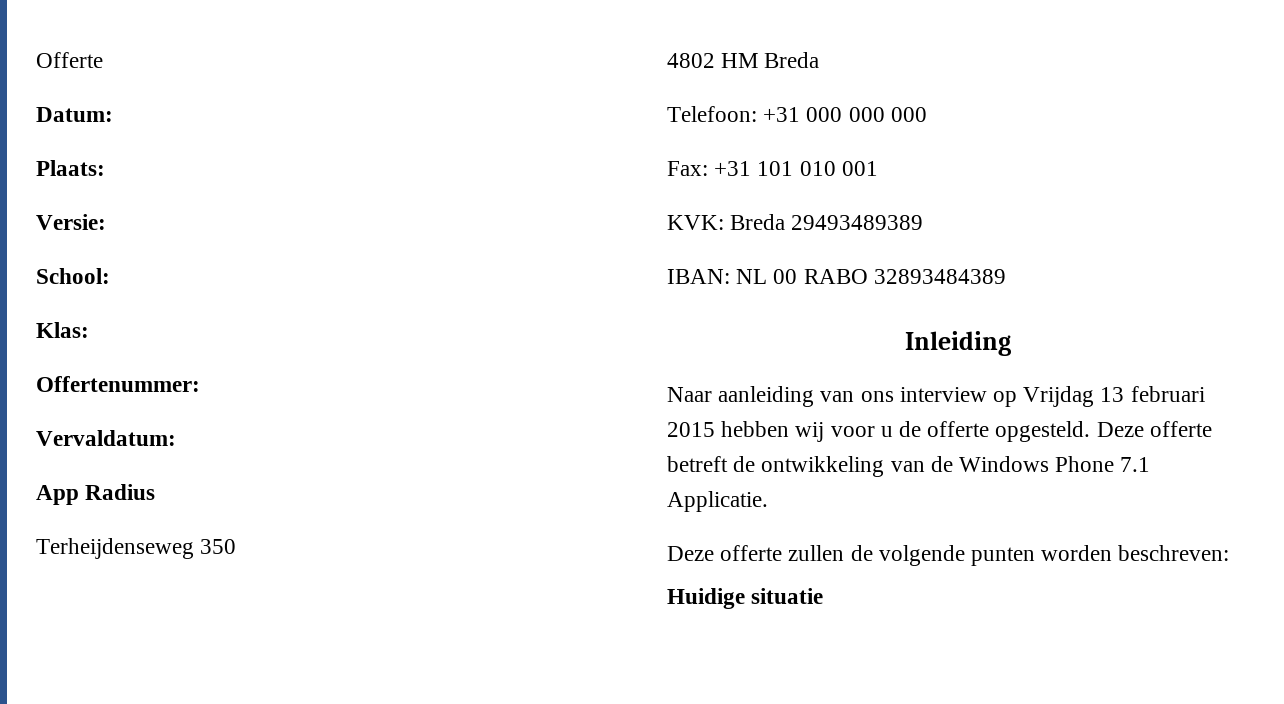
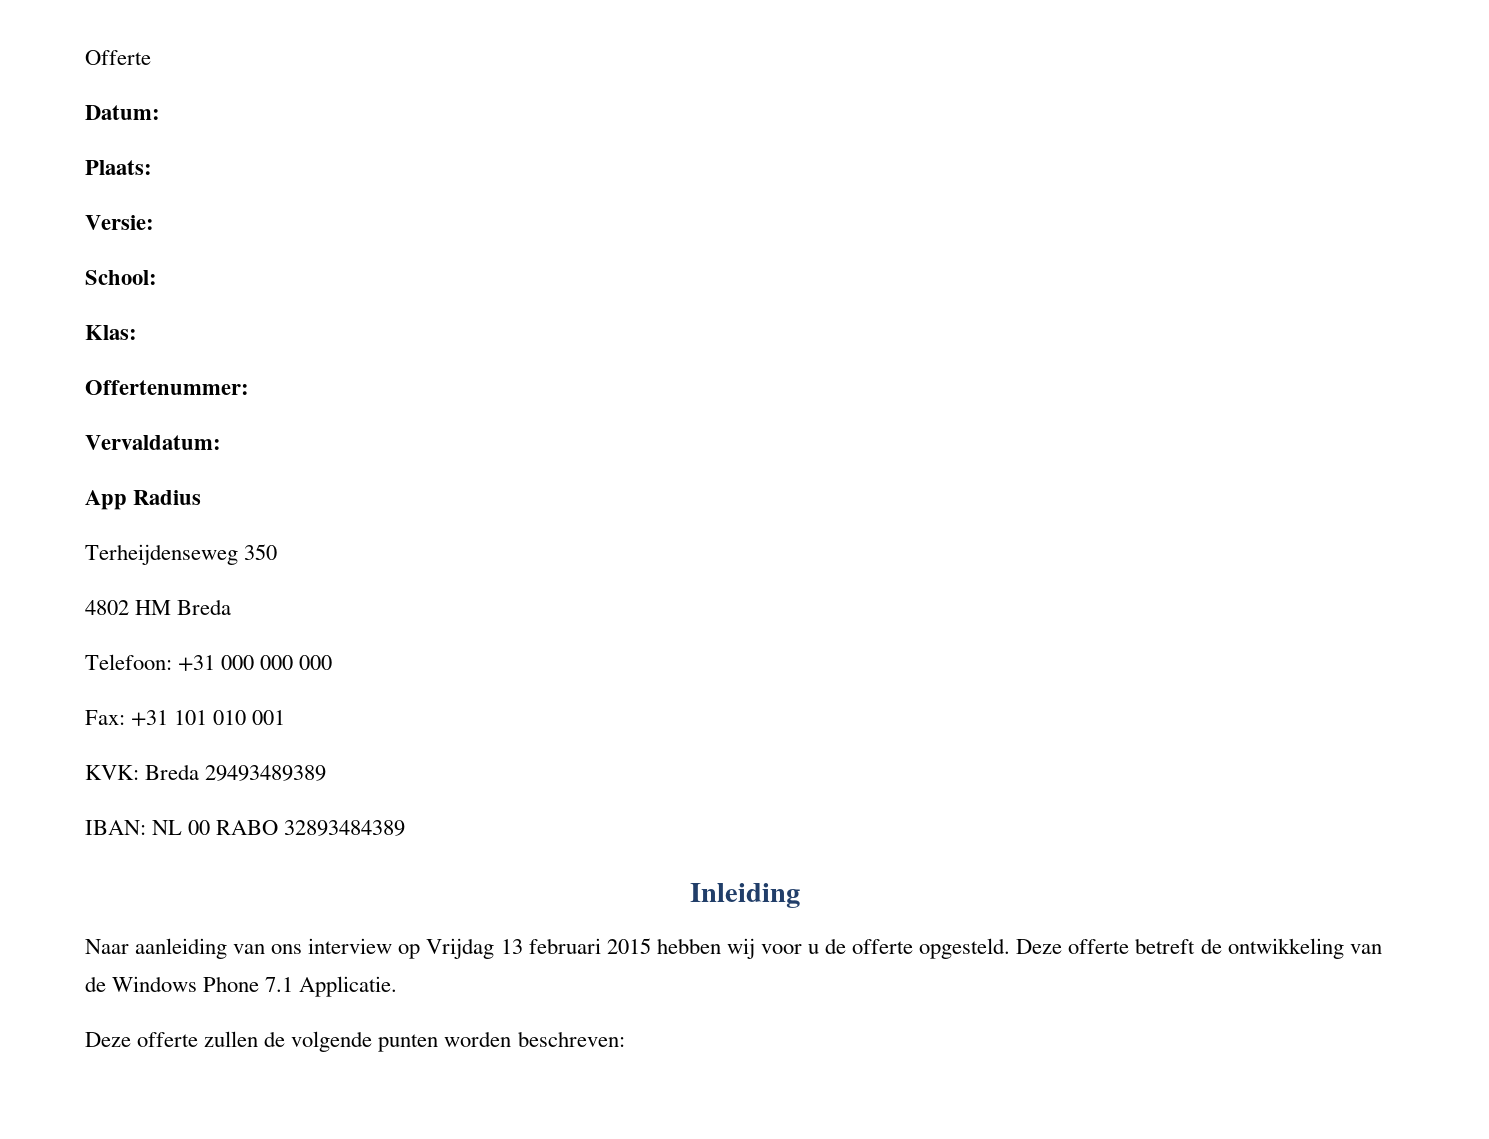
- Huidige situatie

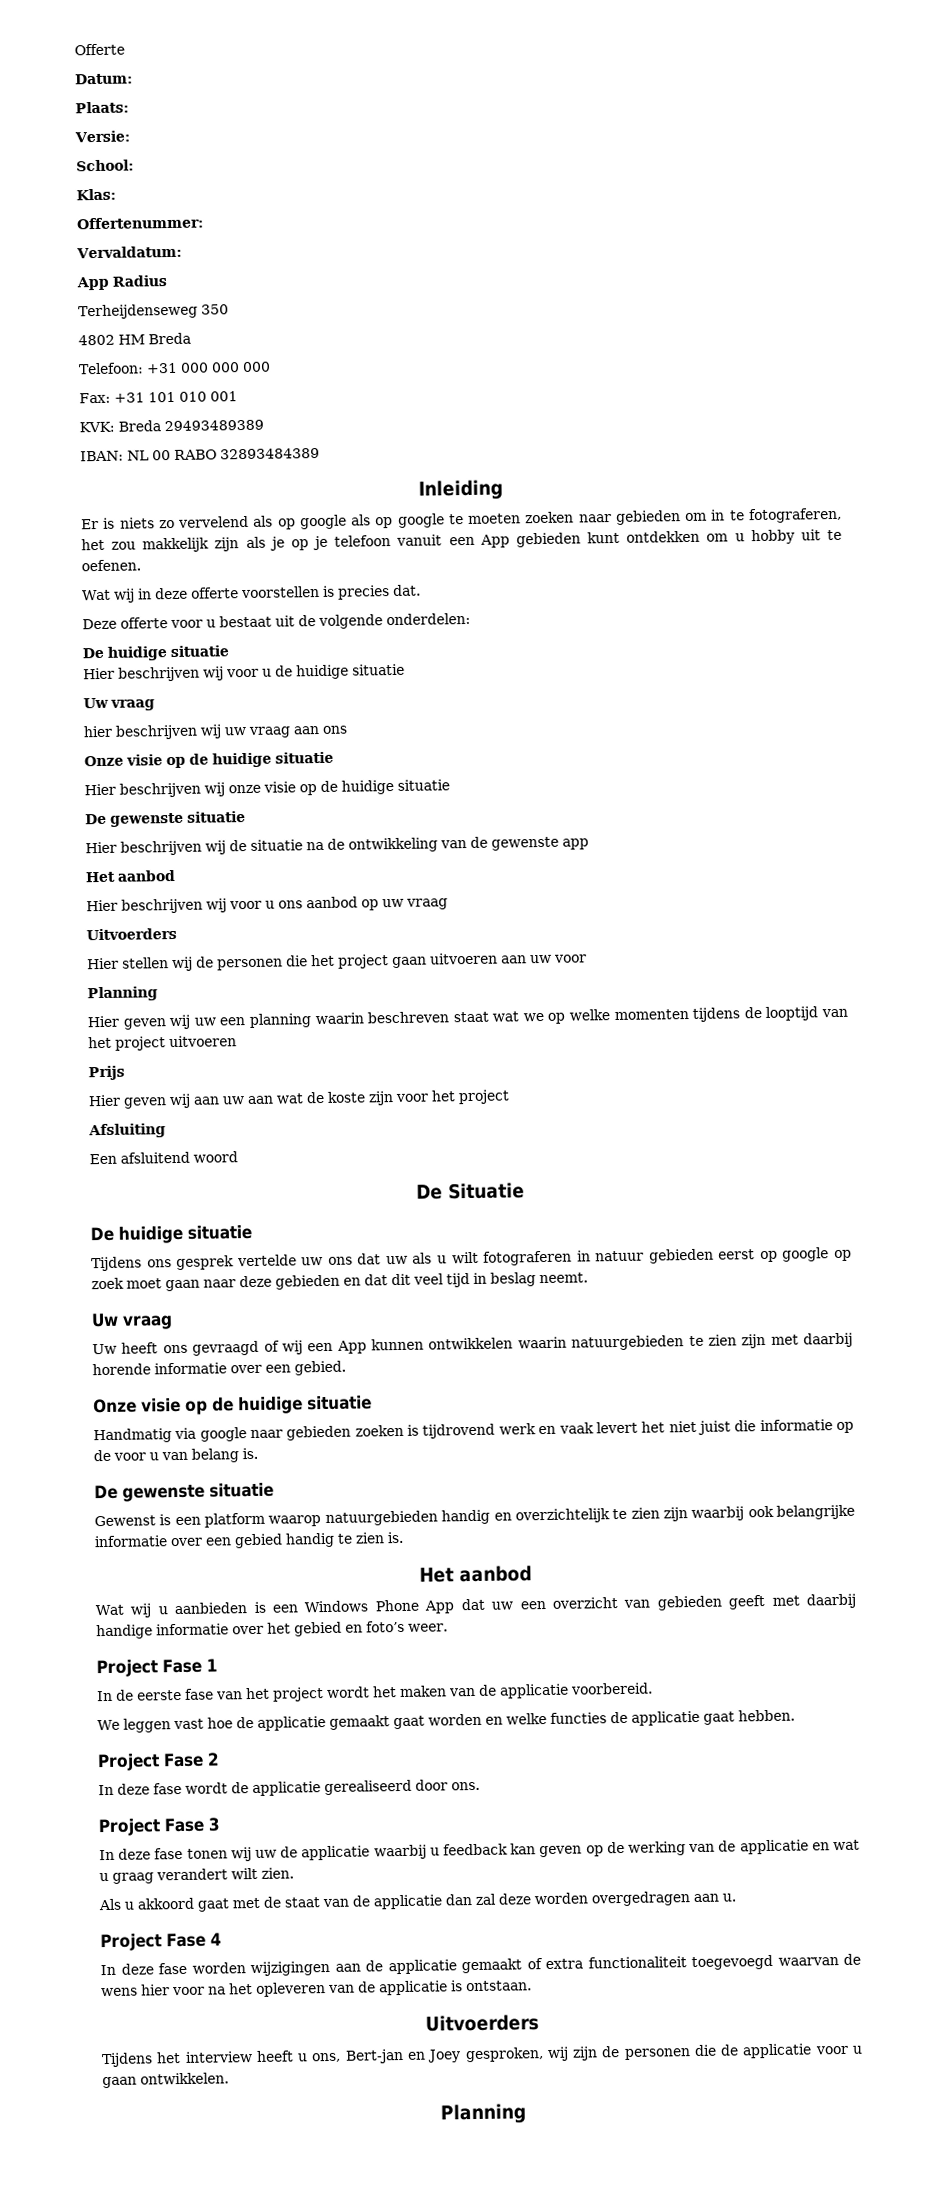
- Naar aanleiding van ons interview op Vrijdag 13 februari 2015 hebben wij voor u de offerte opgesteld. Deze offerte betreft de ontwikkeling van de Windows Phone 7.1 Applicatie.
- Deze offerte zullen de volgende punten worden beschreven:
+ Er is niets zo vervelend als op google als op google te moeten zoeken naar gebieden om in te fotograferen, het zou makkelijk zijn als je op je telefoon vanuit een App gebieden kunt ontdekken om u hobby uit te oefenen.
+ Wat wij in deze offerte voorstellen is precies dat.
+ Deze offerte voor u bestaat uit de volgende onderdelen:
+ De huidige situatie
+ Hier beschrijven wij voor u de huidige situatie
+ Uw vraag
+ hier beschrijven wij uw vraag aan ons
+ Onze visie op de huidige situatie
+ Hier beschrijven wij onze visie op de huidige situatie
+ De gewenste situatie
+ Hier beschrijven wij de situatie na de ontwikkeling van de gewenste app
+ Het aanbod
+ Hier beschrijven wij voor u ons aanbod op uw vraag
+ Uitvoerders
+ Hier stellen wij de personen die het project gaan uitvoeren aan uw voor
+ Planning
+ Hier geven wij uw een planning waarin beschreven staat wat we op welke momenten tijdens de looptijd van het project uitvoeren
+ Prijs
+ Hier geven wij aan uw aan wat de koste zijn voor het project
+ Afsluiting
+ Een afsluitend woord
+ De Situatie
+ De huidige situatie
+ Tijdens ons gesprek vertelde uw ons dat uw als u wilt fotograferen in natuur gebieden eerst op google op zoek moet gaan naar deze gebieden en dat dit veel tijd in beslag neemt.
+ Uw vraag
+ Uw heeft ons gevraagd of wij een App kunnen ontwikkelen waarin natuurgebieden te zien zijn met daarbij horende informatie over een gebied.
+ Onze visie op de huidige situatie
+ Handmatig via google naar gebieden zoeken is tijdrovend werk en vaak levert het niet juist die informatie op de voor u van belang is.
+ De gewenste situatie
+ Gewenst is een platform waarop natuurgebieden handig en overzichtelijk te zien zijn waarbij ook belangrijke informatie over een gebied handig te zien is.
+ Het aanbod
+ Wat wij u aanbieden is een Windows Phone App dat uw een overzicht van gebieden geeft met daarbij handige informatie over het gebied en foto’s weer.
+ Project Fase 1
+ In de eerste fase van het project wordt het maken van de applicatie voorbereid.
+ We leggen vast hoe de applicatie gemaakt gaat worden en welke functies de applicatie gaat hebben.
+ Project Fase 2
+ In deze fase wordt de applicatie gerealiseerd door ons.
+ Project Fase 3
+ In deze fase tonen wij uw de applicatie waarbij u feedback kan geven op de werking van de applicatie en wat u graag verandert wilt zien.
+ Als u akkoord gaat met de staat van de applicatie dan zal deze worden overgedragen aan u.
+ Project Fase 4
+ In deze fase worden wijzigingen aan de applicatie gemaakt of extra functionaliteit toegevoegd waarvan de wens hier voor na het opleveren van de applicatie is ontstaan.
+ Uitvoerders
+ Tijdens het interview heeft u ons, Bert-jan en Joey gesproken, wij zijn de personen die de applicatie voor u gaan ontwikkelen.
+ Planning

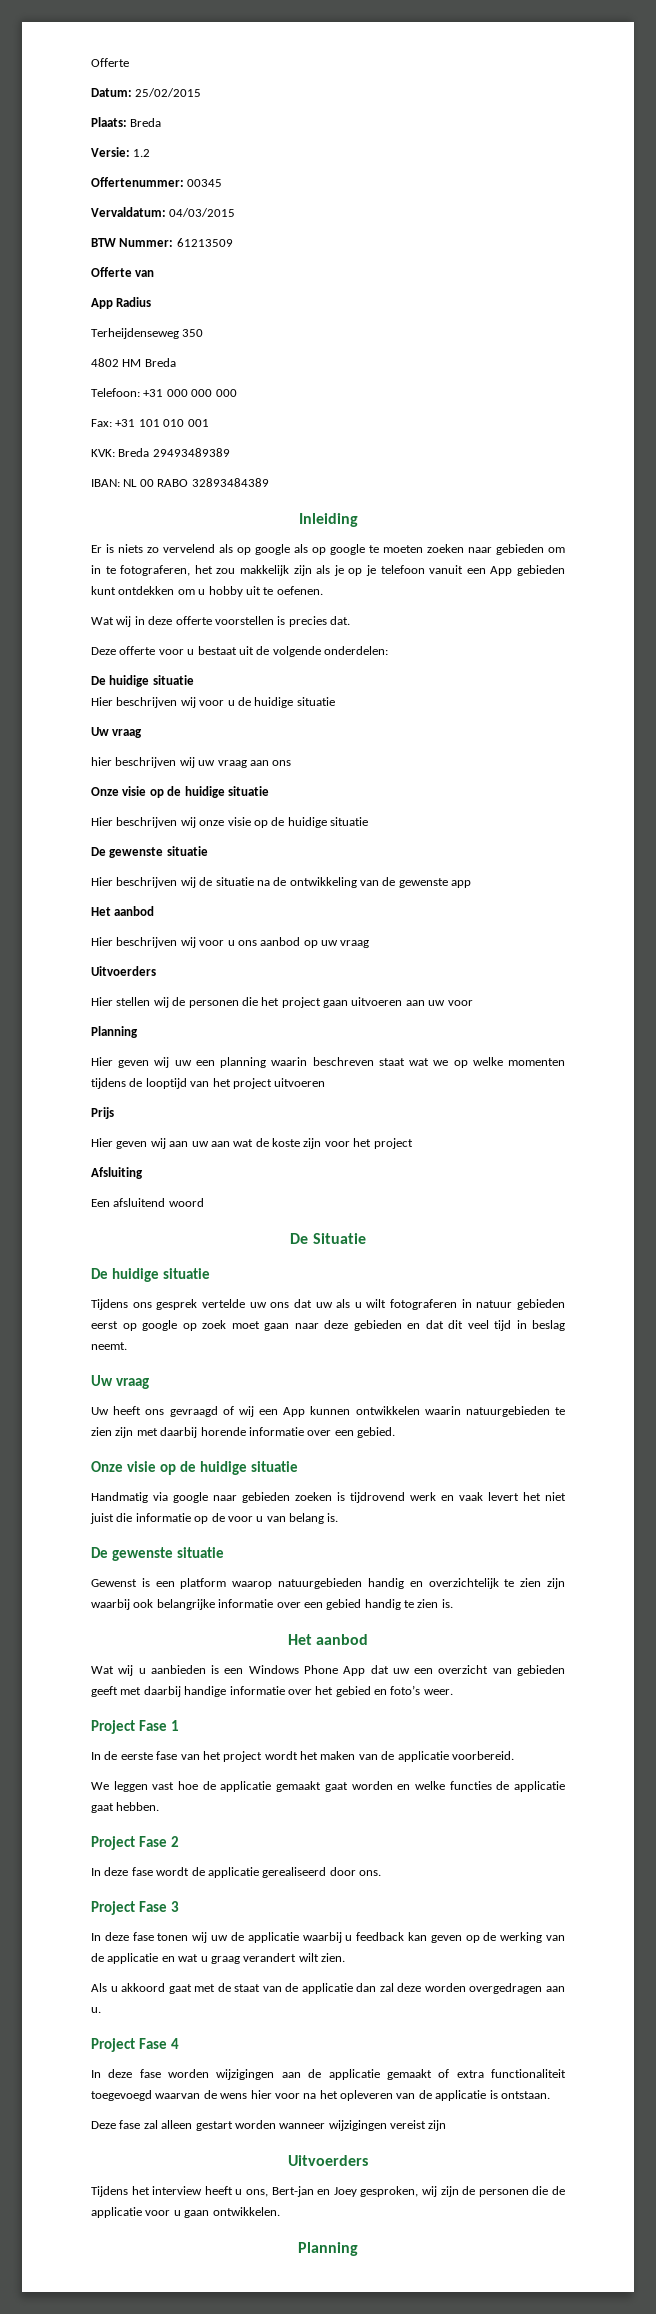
- Datum:
+ Datum: 25/02/2015
- Plaats:
+ Plaats: Breda
- Versie:
- School:
- Klas:
+ Versie: 1.2
- Offertenummer:
+ Offertenummer: 00345
- Vervaldatum:
+ Vervaldatum: 04/03/2015
+ BTW Nummer: 61213509
+ Offerte van
+ Deze fase zal alleen gestart worden wanneer wijzigingen vereist zijn

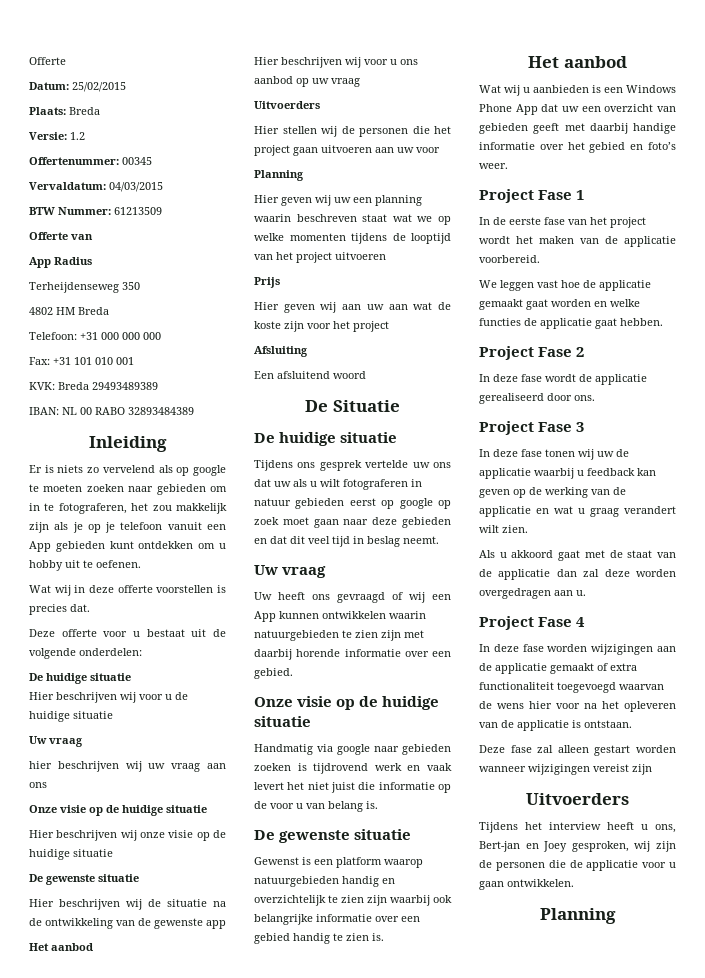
- Er is niets zo vervelend als op google als op google te moeten zoeken naar gebieden om in te fotograferen, het zou makkelijk zijn als je op je telefoon vanuit een App gebieden kunt ontdekken om u hobby uit te oefenen.
+ Er is niets zo vervelend als op google te moeten zoeken naar gebieden om in te fotograferen, het zou makkelijk zijn als je op je telefoon vanuit een App gebieden kunt ontdekken om u hobby uit te oefenen.

